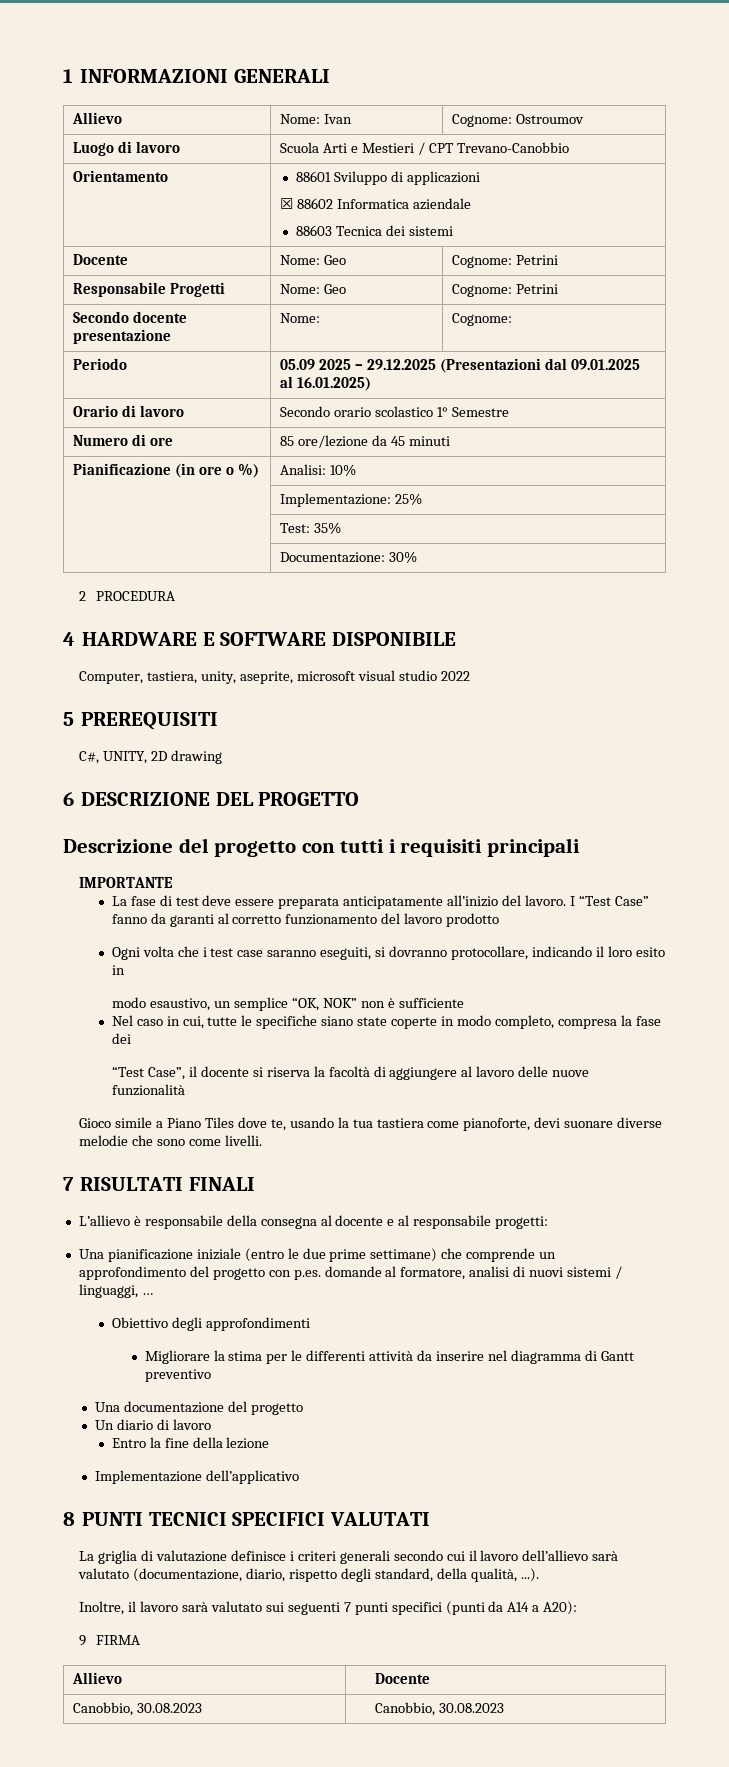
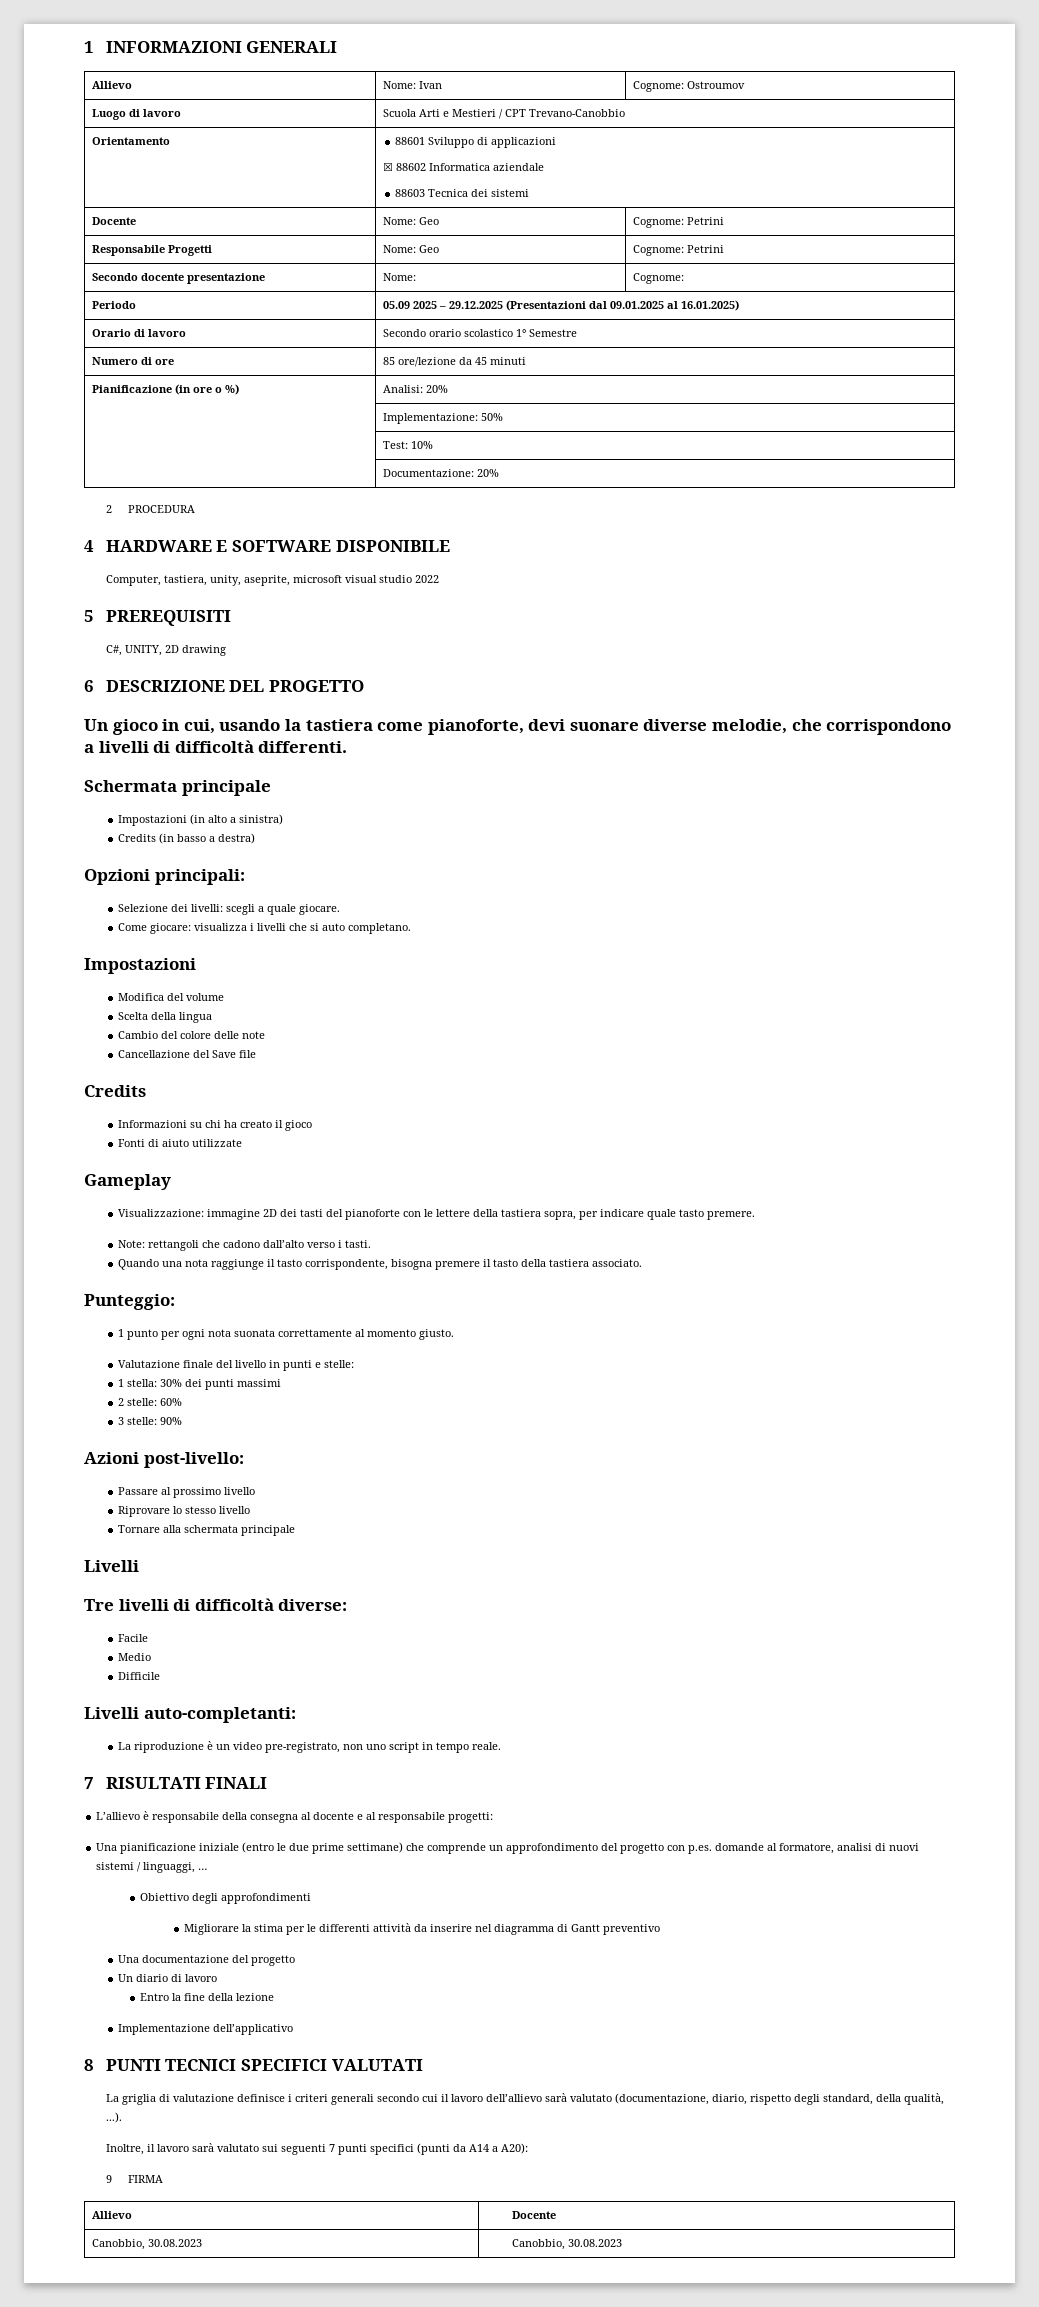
- Pianificazione (in ore o %) | Analisi: 10%
- | Implementazione: 25%
- | Test: 35%
+ Pianificazione (in ore o %) | Analisi: 20%
+ | Implementazione: 50%
+ | Test: 10%
- | Documentazione: 30%
+ | Documentazione: 20%
- Descrizione del progetto con tutti i requisiti principali
- IMPORTANTE
- La fase di test deve essere preparata anticipatamente all’inizio del lavoro. I “Test Case” fanno da garanti al corretto funzionamento del lavoro prodotto
- Ogni volta che i test case saranno eseguiti, si dovranno protocollare, indicando il loro esito in
- modo esaustivo, un semplice “OK, NOK” non è sufficiente
- Nel caso in cui, tutte le specifiche siano state coperte in modo completo, compresa la fase dei
- “Test Case”, il docente si riserva la facoltà di aggiungere al lavoro delle nuove funzionalità
- Gioco simile a Piano Tiles dove te, usando la tua tastiera come pianoforte, devi suonare diverse melodie che sono come livelli.
+ Un gioco in cui, usando la tastiera come pianoforte, devi suonare diverse melodie, che corrispondono a livelli di difficoltà differenti.
+ Schermata principale
+ Impostazioni (in alto a sinistra)
+ Credits (in basso a destra)
+ Opzioni principali:
+ Selezione dei livelli: scegli a quale giocare.
+ Come giocare: visualizza i livelli che si auto completano.
+ Impostazioni
+ Modifica del volume
+ Scelta della lingua
+ Cambio del colore delle note
+ Cancellazione del Save file
+ Credits
+ Informazioni su chi ha creato il gioco
+ Fonti di aiuto utilizzate
+ Gameplay
+ Visualizzazione: immagine 2D dei tasti del pianoforte con le lettere della tastiera sopra, per indicare quale tasto premere.
+ Note: rettangoli che cadono dall’alto verso i tasti.
+ Quando una nota raggiunge il tasto corrispondente, bisogna premere il tasto della tastiera associato.
+ Punteggio:
+ 1 punto per ogni nota suonata correttamente al momento giusto.
+ Valutazione finale del livello in punti e stelle:
+ 1 stella: 30% dei punti massimi
+ 2 stelle: 60%
+ 3 stelle: 90%
+ Azioni post-livello:
+ Passare al prossimo livello
+ Riprovare lo stesso livello
+ Tornare alla schermata principale
+ Livelli
+ Tre livelli di difficoltà diverse:
+ Facile
+ Medio
+ Difficile
+ Livelli auto-completanti:
+ La riproduzione è un video pre-registrato, non uno script in tempo reale.

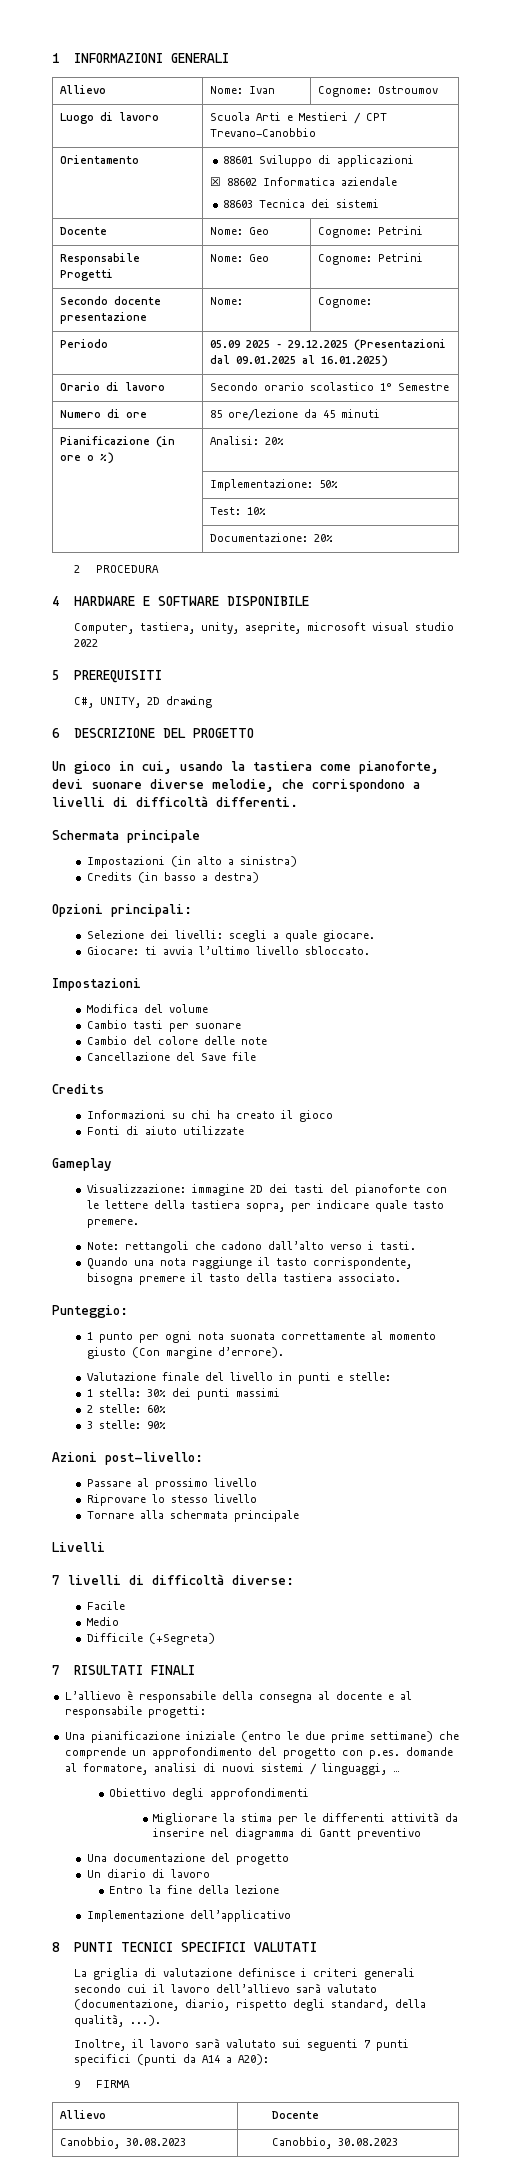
- Come giocare: visualizza i livelli che si auto completano.
+ Giocare: ti avvia l’ultimo livello sbloccato.
- Scelta della lingua
+ Cambio tasti per suonare
- 1 punto per ogni nota suonata correttamente al momento giusto.
+ 1 punto per ogni nota suonata correttamente al momento giusto (Con margine d’errore).
- Tre livelli di difficoltà diverse:
+ 7 livelli di difficoltà diverse:
- Difficile
- Livelli auto-completanti:
- La riproduzione è un video pre-registrato, non uno script in tempo reale.
+ Difficile (+Segreta)

